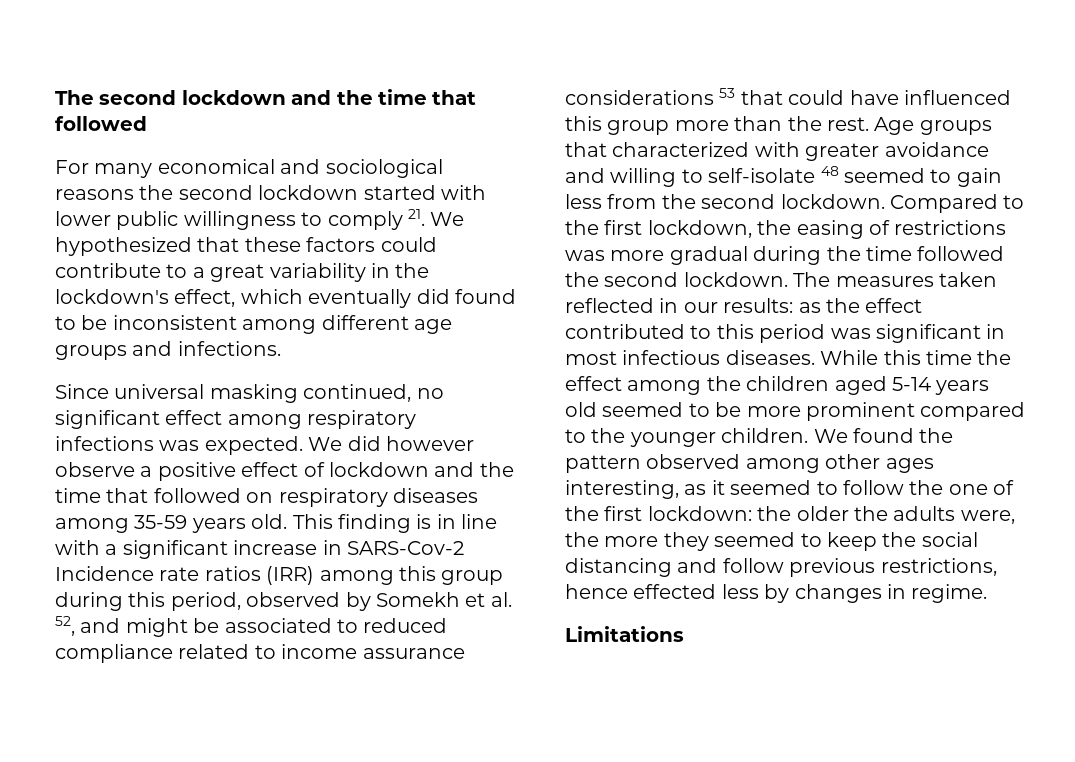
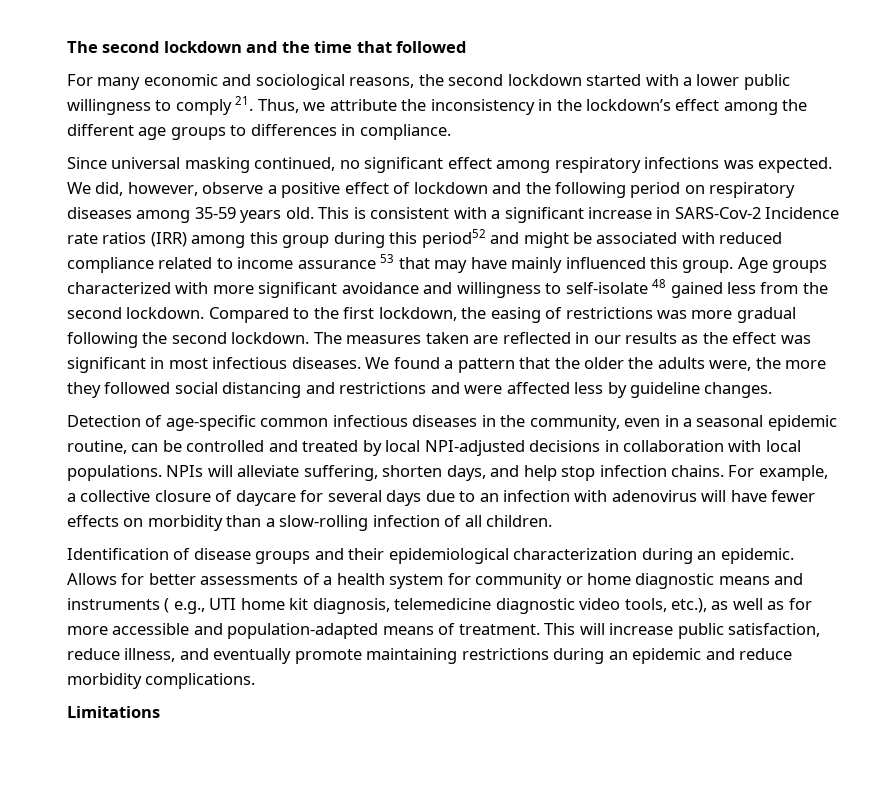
- For many economical and sociological reasons the second lockdown started with lower public willingness to comply 21. We hypothesized that these factors could contribute to a great variability in the lockdown's effect, which eventually did found to be inconsistent among different age groups and infections.
+ For many economic and sociological reasons, the second lockdown started with a lower public willingness to comply 21. Thus, we attribute the inconsistency in the lockdown’s effect among the different age groups to differences in compliance.
- We did however observe a positive effect of lockdown and the time that followed on respiratory diseases among 35-59 years old.
+ We did, however, observe a positive effect of lockdown and the following period on respiratory diseases among 35-59 years old.
- This finding is in line with a significant increase in SARS-Cov-2 Incidence rate ratios (IRR) among this group during this period, observed by Somekh et al. 52, and might be associated to reduced compliance related to income assurance considerations 53 that could have influenced this group more than the rest.
+ This is consistent with a significant increase in SARS-Cov-2 Incidence rate ratios (IRR) among this group during this period52 and might be associated with reduced compliance related to income assurance 53 that may have mainly influenced this group.
- Age groups that characterized with greater avoidance and willing to self-isolate 48 seemed to gain less from the second lockdown.
+ Age groups characterized with more significant avoidance and willingness to self-isolate 48 gained less from the second lockdown.
- Compared to the first lockdown, the easing of restrictions was more gradual during the time followed the second lockdown.
+ Compared to the first lockdown, the easing of restrictions was more gradual following the second lockdown.
- The measures taken reflected in our results: as the effect contributed to this period was significant in most infectious diseases.
+ The measures taken are reflected in our results as the effect was significant in most infectious diseases.
- While this time the effect among the children aged 5-14 years old seemed to be more prominent compared to the younger children. We found the pattern observed among other ages interesting, as it seemed to follow the one of the first lockdown: the older the adults were, the more they seemed to keep the social distancing and follow previous restrictions, hence effected less by changes in regime.
+ We found a pattern that the older the adults were, the more they followed social distancing and restrictions and were affected less by guideline changes.
+ Detection of age-specific common infectious diseases in the community, even in a seasonal epidemic routine, can be controlled and treated by local NPI-adjusted decisions in collaboration with local populations. NPIs will alleviate suffering, shorten days, and help stop infection chains. For example, a collective closure of daycare for several days due to an infection with adenovirus will have fewer effects on morbidity than a slow-rolling infection of all children.
+ Identification of disease groups and their epidemiological characterization during an epidemic. Allows for better assessments of a health system for community or home diagnostic means and instruments ( e.g., UTI home kit diagnosis, telemedicine diagnostic video tools, etc.), as well as for more accessible and population-adapted means of treatment. This will increase public satisfaction, reduce illness, and eventually promote maintaining restrictions during an epidemic and reduce morbidity complications.

